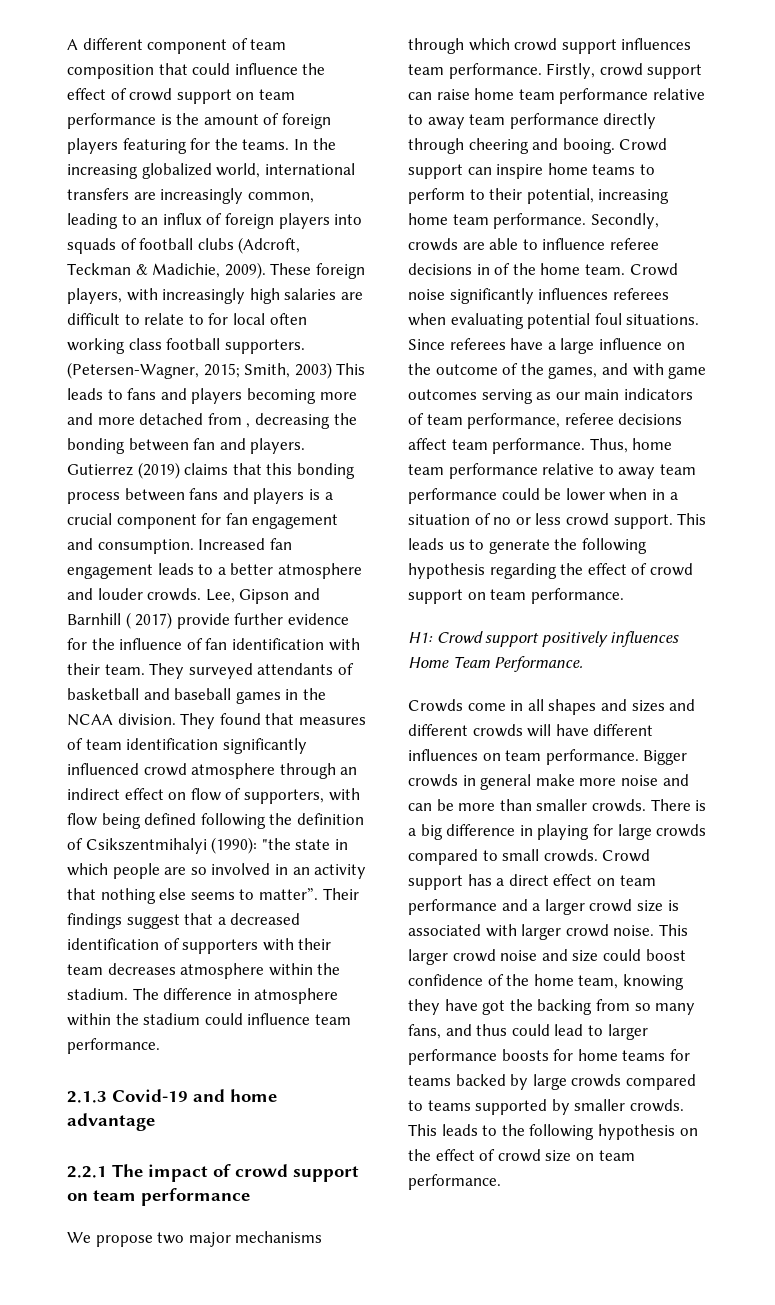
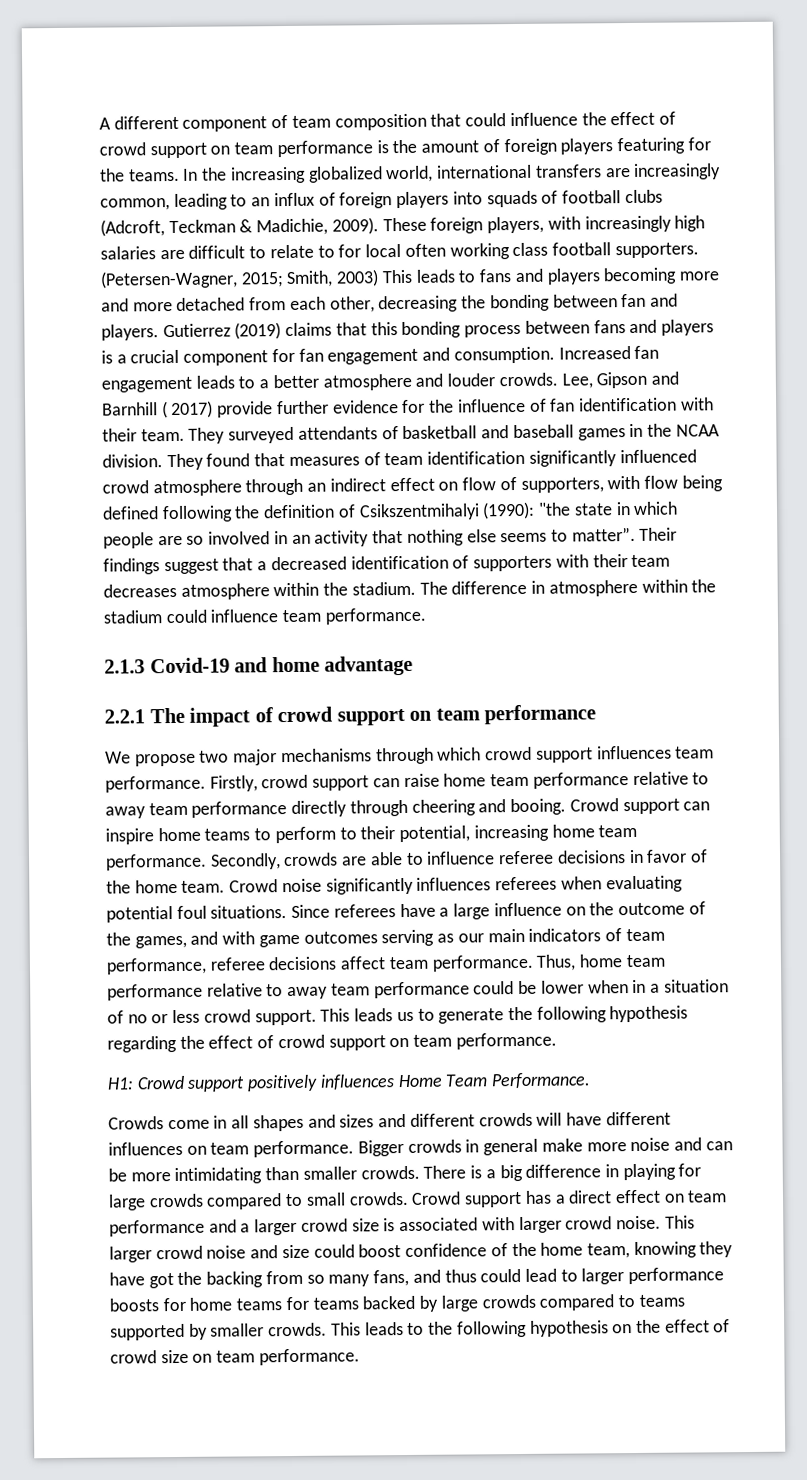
- (Petersen-Wagner, 2015; Smith, 2003) This leads to fans and players becoming more and more detached from , decreasing the bonding between fan and players.
+ (Petersen-Wagner, 2015; Smith, 2003) This leads to fans and players becoming more and more detached from each other, decreasing the bonding between fan and players.
- Secondly, crowds are able to influence referee decisions in of the home team.
+ Secondly, crowds are able to influence referee decisions in favor of the home team.
- Bigger crowds in general make more noise and can be more than smaller crowds.
+ Bigger crowds in general make more noise and can be more intimidating than smaller crowds.

